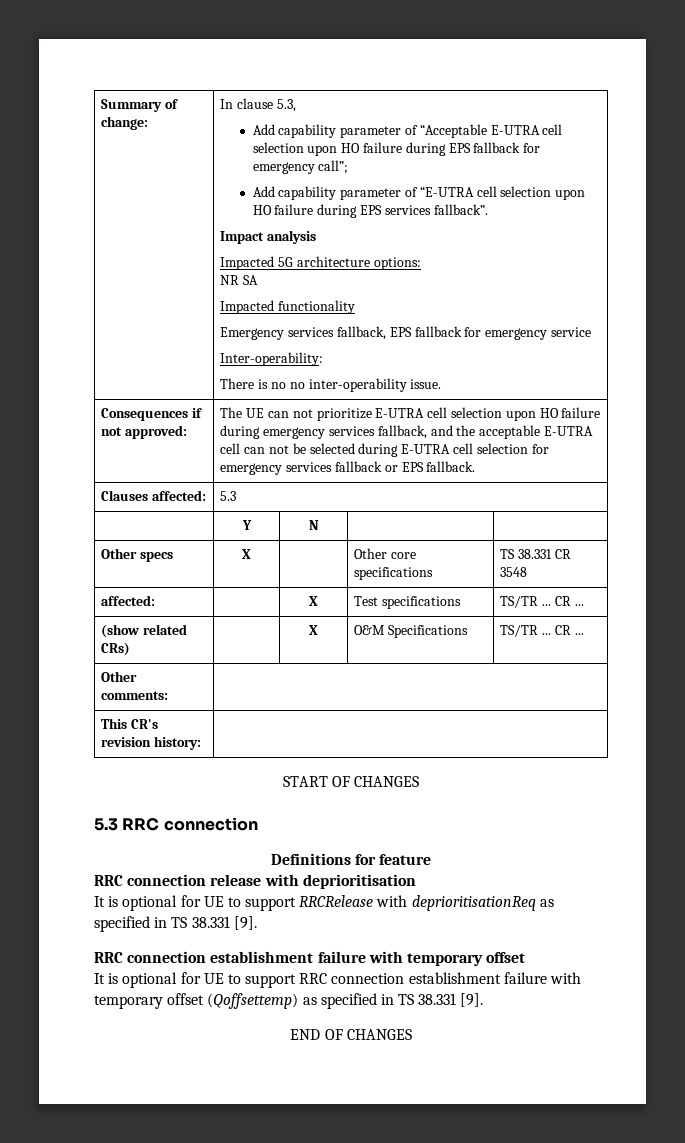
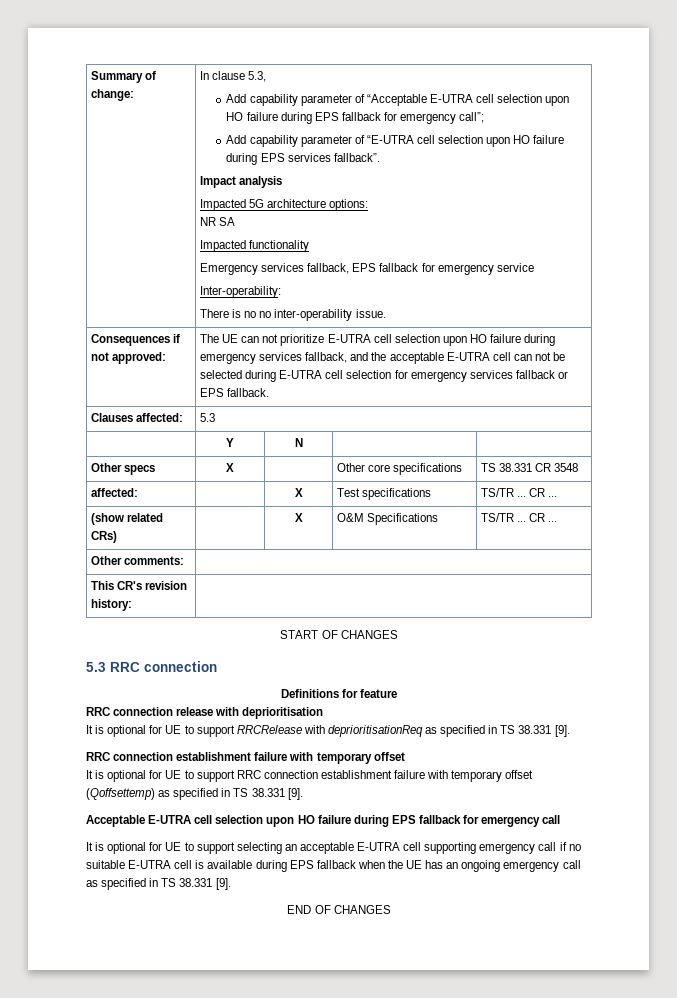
+ Acceptable E-UTRA cell selection upon HO failure during EPS fallback for emergency call
+ It is optional for UE to support selecting an acceptable E-UTRA cell supporting emergency call if no suitable E-UTRA cell is available during EPS fallback when the UE has an ongoing emergency call as specified in TS 38.331 [9].

